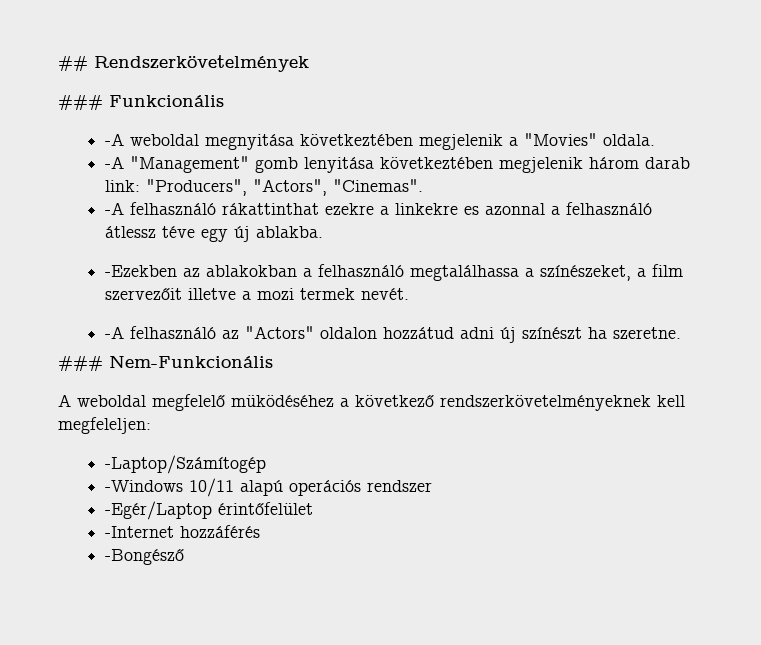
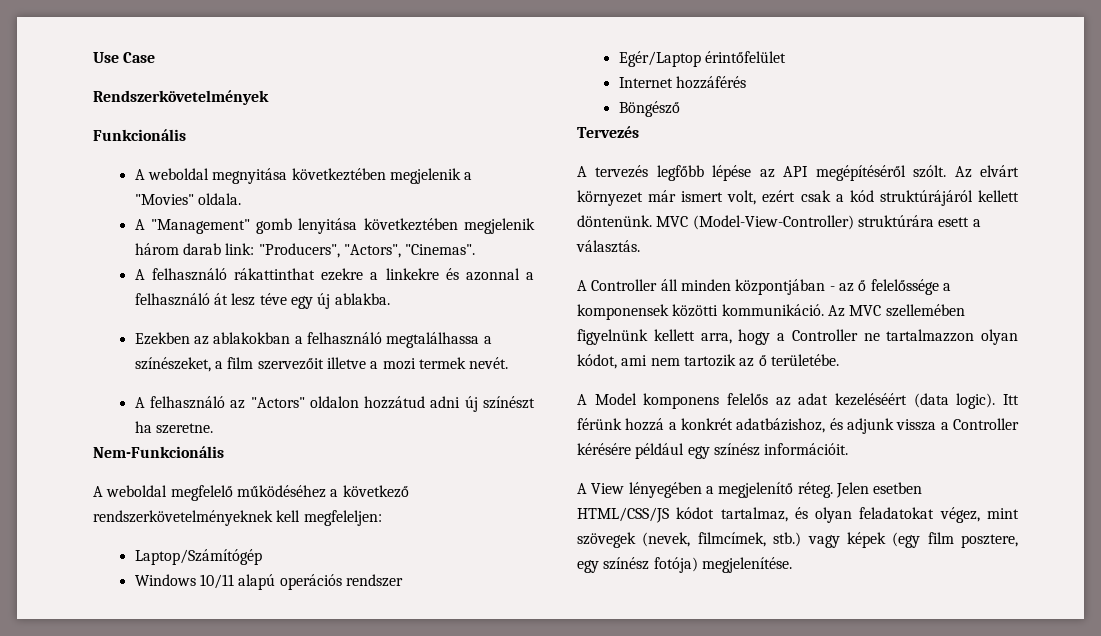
- ## Rendszerkövetelmények
+ Use Case
+ Rendszerkövetelmények
- ### Funkcionális
+ Funkcionális
- -A weboldal megnyitása következtében megjelenik a "Movies" oldala.
+ A weboldal megnyitása következtében megjelenik a "Movies" oldala.
- -A "Management" gomb lenyitása következtében megjelenik három darab link: "Producers", "Actors", "Cinemas".
+ A "Management" gomb lenyitása következtében megjelenik három darab link: "Producers", "Actors", "Cinemas".
- -A felhasználó rákattinthat ezekre a linkekre es azonnal a felhasználó átlessz téve egy új ablakba.
+ A felhasználó rákattinthat ezekre a linkekre és azonnal a felhasználó át lesz téve egy új ablakba.
- -Ezekben az ablakokban a felhasználó megtalálhassa a színészeket, a film szervezőit illetve a mozi termek nevét.
+ Ezekben az ablakokban a felhasználó megtalálhassa a színészeket, a film szervezőit illetve a mozi termek nevét.
- -A felhasználó az "Actors" oldalon hozzátud adni új színészt ha szeretne.
+ A felhasználó az "Actors" oldalon hozzátud adni új színészt ha szeretne.
- ### Nem-Funkcionális
+ Nem-Funkcionális
- A weboldal megfelelő müködéséhez a következő rendszerkövetelményeknek kell megfeleljen:
+ A weboldal megfelelő működéséhez a következő rendszerkövetelményeknek kell megfeleljen:
- -Laptop/Számítogép
- -Windows 10/11 alapú operációs rendszer
+ Laptop/Számítógép
+ Windows 10/11 alapú operációs rendszer
- -Egér/Laptop érintőfelület
+ Egér/Laptop érintőfelület
- -Internet hozzáférés
+ Internet hozzáférés
- -Bongésző
+ Böngésző
+ Tervezés
+ A tervezés legfőbb lépése az API megépítéséről szólt. Az elvárt környezet már ismert volt, ezért csak a kód struktúrájáról kellett döntenünk. MVC (Model-View-Controller) struktúrára esett a választás.
+ A Controller áll minden központjában - az ő felelőssége a komponensek közötti kommunikáció. Az MVC szellemében figyelnünk kellett arra, hogy a Controller ne tartalmazzon olyan kódot, ami nem tartozik az ő területébe.
+ A Model komponens felelős az adat kezeléséért (data logic). Itt férünk hozzá a konkrét adatbázishoz, és adjunk vissza a Controller kérésére például egy színész információit.
+ A View lényegében a megjelenítő réteg. Jelen esetben HTML/CSS/JS kódot tartalmaz, és olyan feladatokat végez, mint szövegek (nevek, filmcímek, stb.) vagy képek (egy film posztere, egy színész fotója) megjelenítése.

